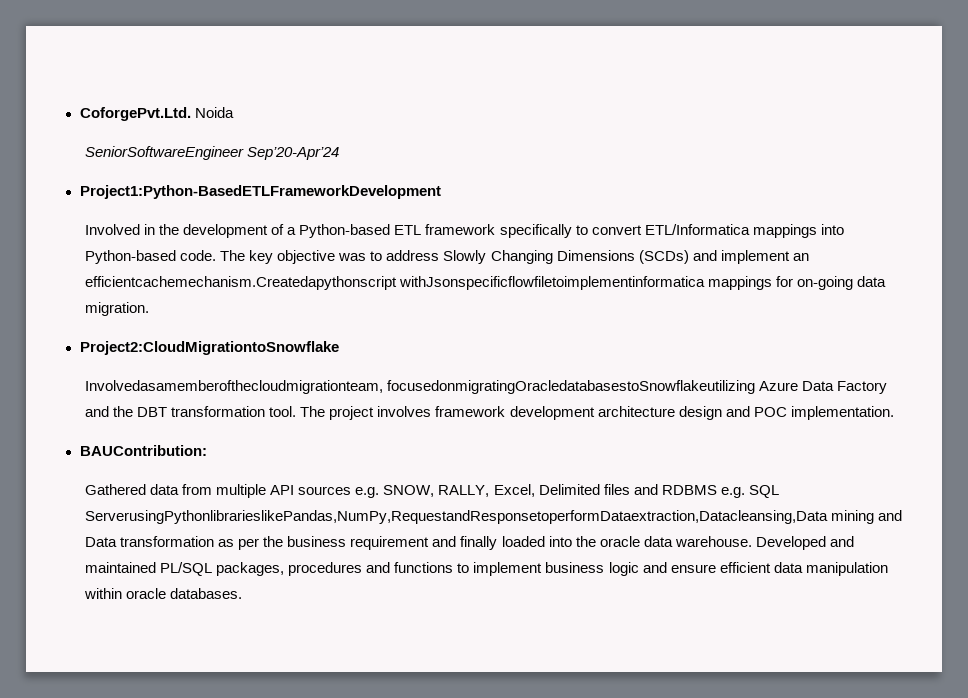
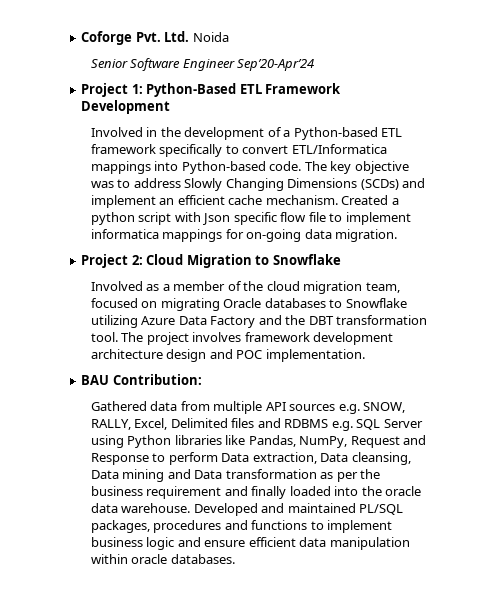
- CoforgePvt.Ltd. Noida
- SeniorSoftwareEngineer Sep’20-Apr’24
- Project1:Python-BasedETLFrameworkDevelopment
+ Coforge Pvt. Ltd. Noida
+ Senior Software Engineer Sep’20-Apr’24
+ Project 1: Python-Based ETL Framework Development
- The key objective was to address Slowly Changing Dimensions (SCDs) and implement an efficientcachemechanism.Createdapythonscript withJsonspecificflowfiletoimplementinformatica mappings for on-going data migration.
+ The key objective was to address Slowly Changing Dimensions (SCDs) and implement an efficient cache mechanism. Created a python script with Json specific flow file to implement informatica mappings for on-going data migration.
- Project2:CloudMigrationtoSnowflake
- Involvedasamemberofthecloudmigrationteam, focusedonmigratingOracledatabasestoSnowflakeutilizing Azure Data Factory and the DBT transformation tool.
+ Project 2: Cloud Migration to Snowflake
+ Involved as a member of the cloud migration team, focused on migrating Oracle databases to Snowflake utilizing Azure Data Factory and the DBT transformation tool.
- BAUContribution:
+ BAU Contribution:
- Gathered data from multiple API sources e.g. SNOW, RALLY, Excel, Delimited files and RDBMS e.g. SQL ServerusingPythonlibrarieslikePandas,NumPy,RequestandResponsetoperformDataextraction,Datacleansing,Data mining and Data transformation as per the business requirement and finally loaded into the oracle data warehouse.
+ Gathered data from multiple API sources e.g. SNOW, RALLY, Excel, Delimited files and RDBMS e.g. SQL Server using Python libraries like Pandas, NumPy, Request and Response to perform Data extraction, Data cleansing, Data mining and Data transformation as per the business requirement and finally loaded into the oracle data warehouse.

